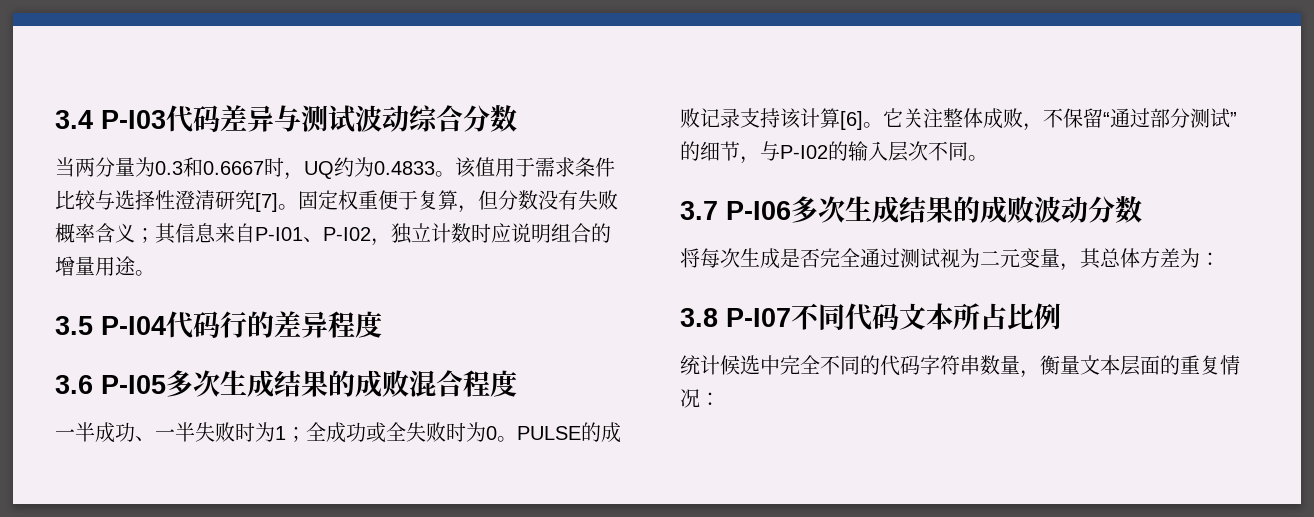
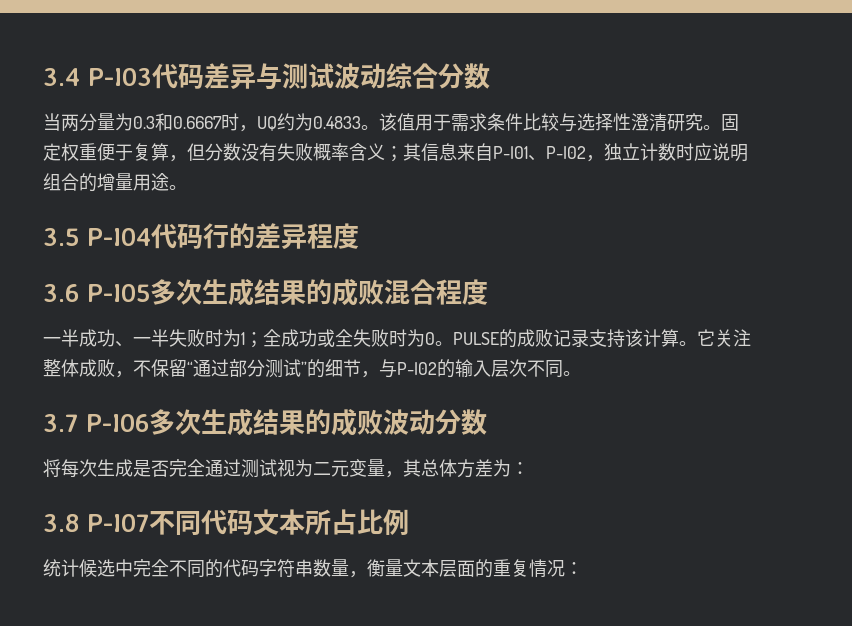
- 该值用于需求条件比较与选择性澄清研究[7]。
+ 该值用于需求条件比较与选择性澄清研究。
- PULSE的成败记录支持该计算[6]。
+ PULSE的成败记录支持该计算。

